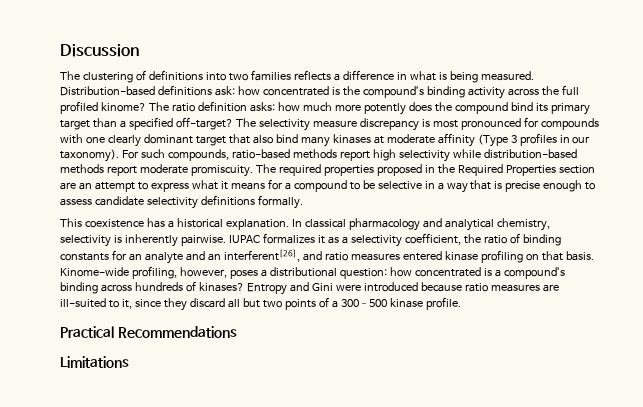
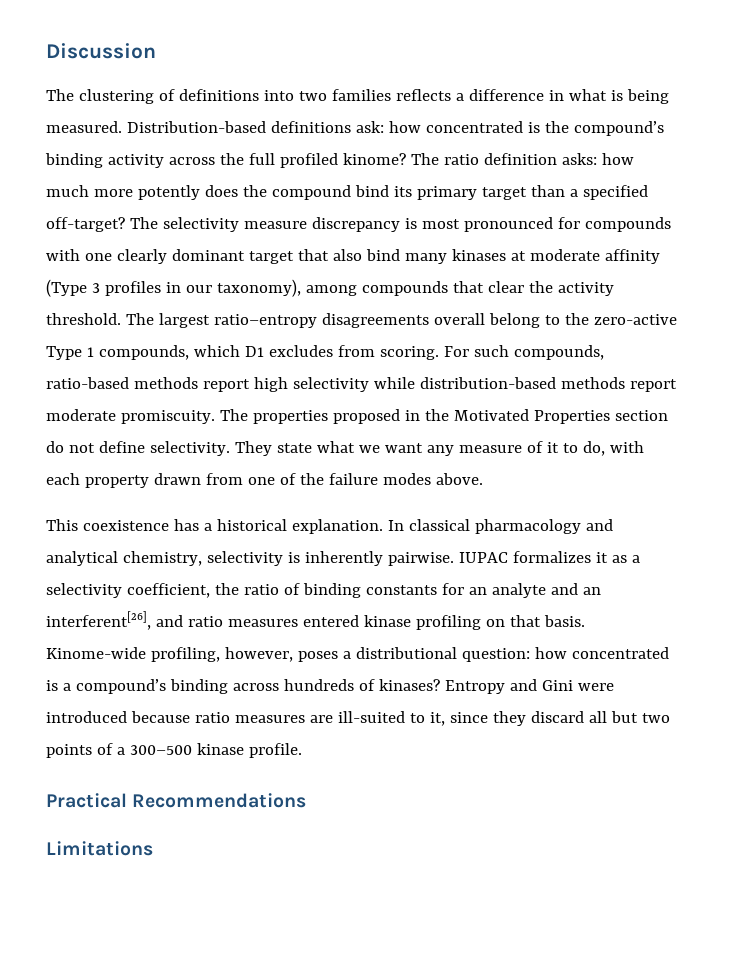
- The selectivity measure discrepancy is most pronounced for compounds with one clearly dominant target that also bind many kinases at moderate affinity (Type 3 profiles in our taxonomy).
+ The selectivity measure discrepancy is most pronounced for compounds with one clearly dominant target that also bind many kinases at moderate affinity (Type 3 profiles in our taxonomy), among compounds that clear the activity threshold. The largest ratio–entropy disagreements overall belong to the zero-active Type 1 compounds, which D1 excludes from scoring.
- The required properties proposed in the Required Properties section are an attempt to express what it means for a compound to be selective in a way that is precise enough to assess candidate selectivity definitions formally.
+ The properties proposed in the Motivated Properties section do not define selectivity. They state what we want any measure of it to do, with each property drawn from one of the failure modes above.

